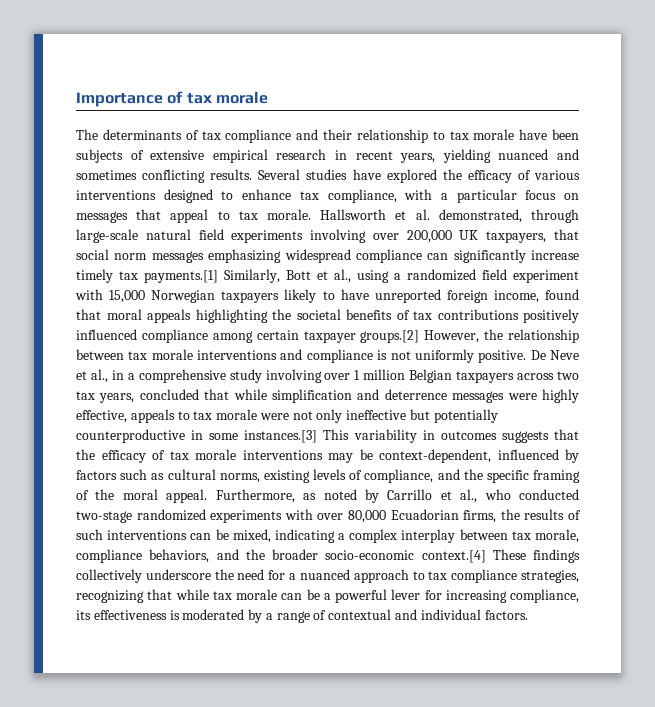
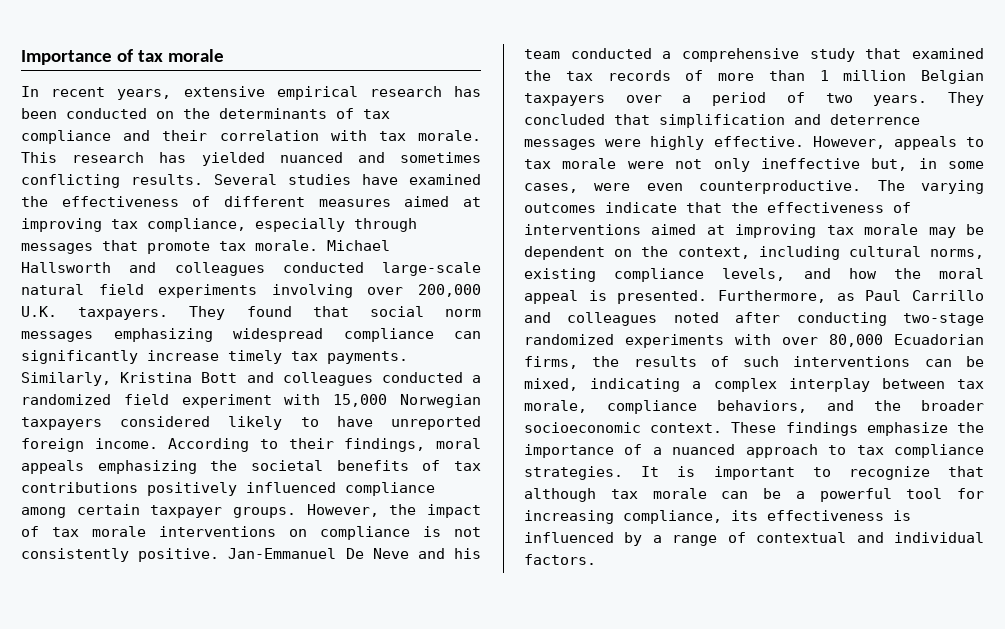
- The determinants of tax compliance and their relationship to tax morale have been subjects of extensive empirical research in recent years, yielding nuanced and sometimes conflicting results.
+ In recent years, extensive empirical research has been conducted on the determinants of tax compliance and their correlation with tax morale. This research has yielded nuanced and sometimes conflicting results.
- Several studies have explored the efficacy of various interventions designed to enhance tax compliance, with a particular focus on messages that appeal to tax morale. Hallsworth et al. demonstrated, through large-scale natural field experiments involving over 200,000 UK taxpayers, that social norm messages emphasizing widespread compliance can significantly increase timely tax payments.[1] Similarly, Bott et al., using a randomized field experiment with 15,000 Norwegian taxpayers likely to have unreported foreign income, found that moral appeals highlighting the societal benefits of tax contributions positively influenced compliance among certain taxpayer groups.[2] However, the relationship between tax morale interventions and compliance is not uniformly positive. De Neve et al., in a comprehensive study involving over 1 million Belgian taxpayers across two tax years, concluded that while simplification and deterrence messages were highly effective, appeals to tax morale were not only ineffective but potentially counterproductive in some instances.[3] This variability in outcomes suggests that the efficacy of tax morale interventions may be context-dependent, influenced by factors such as cultural norms, existing levels of compliance, and the specific framing of the moral appeal. Furthermore, as noted by Carrillo et al., who conducted two-stage randomized experiments with over 80,000 Ecuadorian firms, the results of such interventions can be mixed, indicating a complex interplay between tax morale, compliance behaviors, and the broader socio-economic context.[4] These findings collectively underscore the need for a nuanced approach to tax compliance strategies, recognizing that while tax morale can be a powerful lever for increasing compliance, its effectiveness is moderated by a range of contextual and individual factors.
+ Several studies have examined the effectiveness of different measures aimed at improving tax compliance, especially through messages that promote tax morale. Michael Hallsworth and colleagues conducted large-scale natural field experiments involving over 200,000 U.K. taxpayers. They found that social norm messages emphasizing widespread compliance can significantly increase timely tax payments. Similarly, Kristina Bott and colleagues conducted a randomized field experiment with 15,000 Norwegian taxpayers considered likely to have unreported foreign income. According to their findings, moral appeals emphasizing the societal benefits of tax contributions positively influenced compliance among certain taxpayer groups. However, the impact of tax morale interventions on compliance is not consistently positive. Jan-Emmanuel De Neve and his team conducted a comprehensive study that examined the tax records of more than 1 million Belgian taxpayers over a period of two years. They concluded that simplification and deterrence messages were highly effective. However, appeals to tax morale were not only ineffective but, in some cases, were even counterproductive. The varying outcomes indicate that the effectiveness of interventions aimed at improving tax morale may be dependent on the context, including cultural norms, existing compliance levels, and how the moral appeal is presented. Furthermore, as Paul Carrillo and colleagues noted after conducting two-stage randomized experiments with over 80,000 Ecuadorian firms, the results of such interventions can be mixed, indicating a complex interplay between tax morale, compliance behaviors, and the broader socioeconomic context. These findings emphasize the importance of a nuanced approach to tax compliance strategies. It is important to recognize that although tax morale can be a powerful tool for increasing compliance, its effectiveness is influenced by a range of contextual and individual factors.

